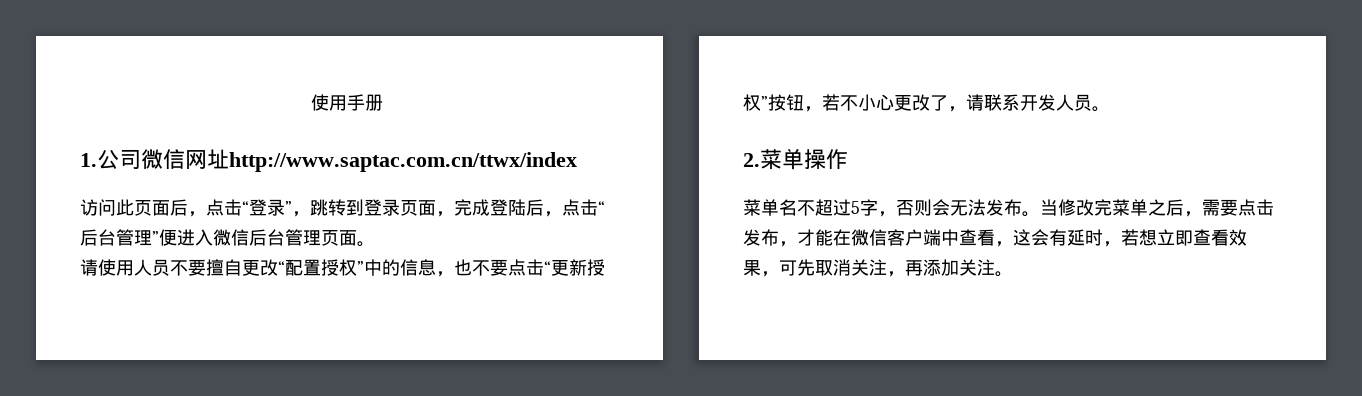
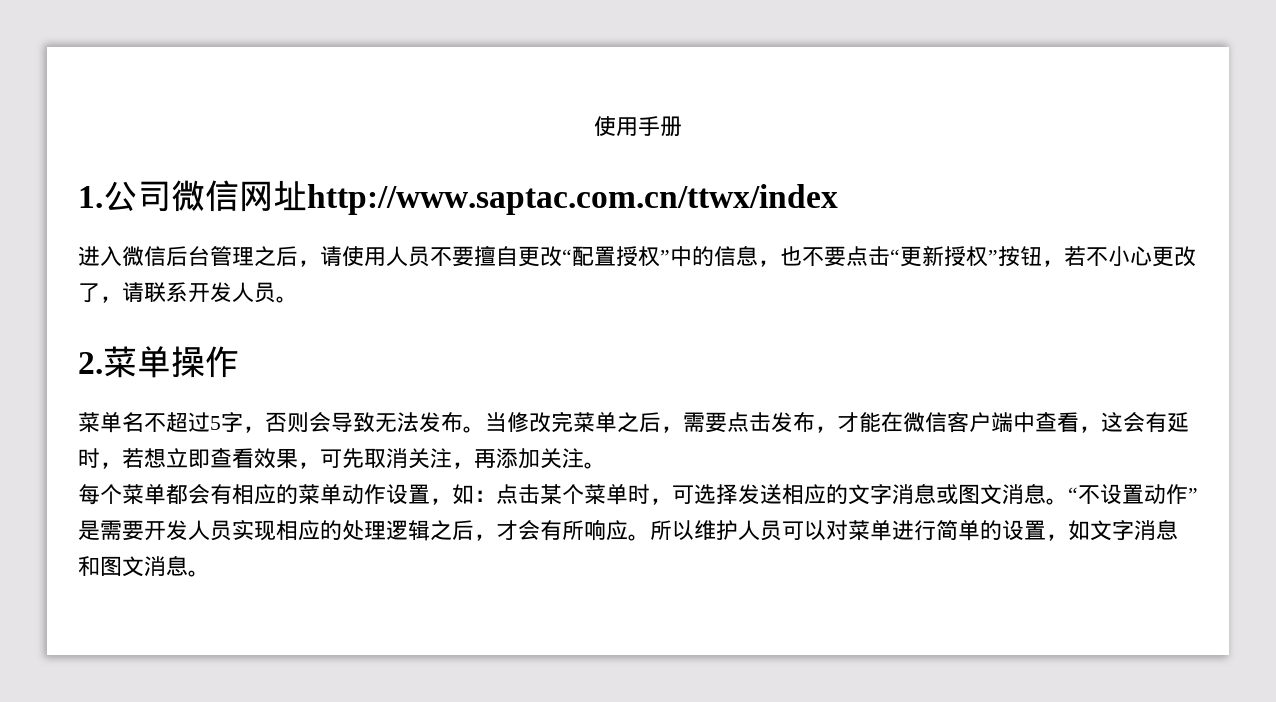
- 访问此页面后，点击“登录”，跳转到登录页面，完成登陆后，点击“后台管理”便进入微信后台管理页面。
- 请使用人员不要擅自更改“配置授权”中的信息，也不要点击“更新授权”按钮，若不小心更改了，请联系开发人员。
+ 进入微信后台管理之后，请使用人员不要擅自更改“配置授权”中的信息，也不要点击“更新授权”按钮，若不小心更改了，请联系开发人员。
- 菜单名不超过5字，否则会无法发布。
+ 菜单名不超过5字，否则会导致无法发布。
+ 每个菜单都会有相应的菜单动作设置，如：点击某个菜单时，可选择发送相应的文字消息或图文消息。“不设置动作”是需要开发人员实现相应的处理逻辑之后，才会有所响应。所以维护人员可以对菜单进行简单的设置，如文字消息和图文消息。

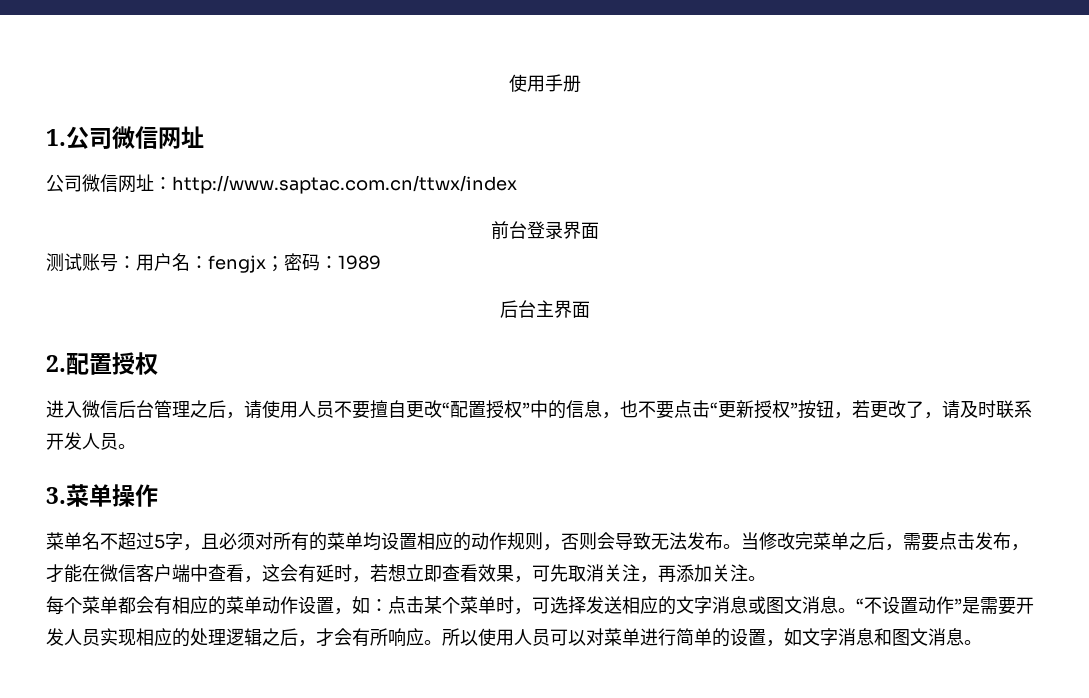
- 1.公司微信网址http://www.saptac.com.cn/ttwx/index
+ 1.公司微信网址
+ 公司微信网址：http://www.saptac.com.cn/ttwx/index
+ 前台登录界面
+ 测试账号：用户名：fengjx；密码：1989
+ 后台主界面
+ 2.配置授权
- 进入微信后台管理之后，请使用人员不要擅自更改“配置授权”中的信息，也不要点击“更新授权”按钮，若不小心更改了，请联系开发人员。
+ 进入微信后台管理之后，请使用人员不要擅自更改“配置授权”中的信息，也不要点击“更新授权”按钮，若更改了，请及时联系开发人员。
- 2.菜单操作
+ 3.菜单操作
- 菜单名不超过5字，否则会导致无法发布。
+ 菜单名不超过5字，且必须对所有的菜单均设置相应的动作规则，否则会导致无法发布。
- 所以维护人员可以对菜单进行简单的设置，如文字消息和图文消息。
+ 所以使用人员可以对菜单进行简单的设置，如文字消息和图文消息。

